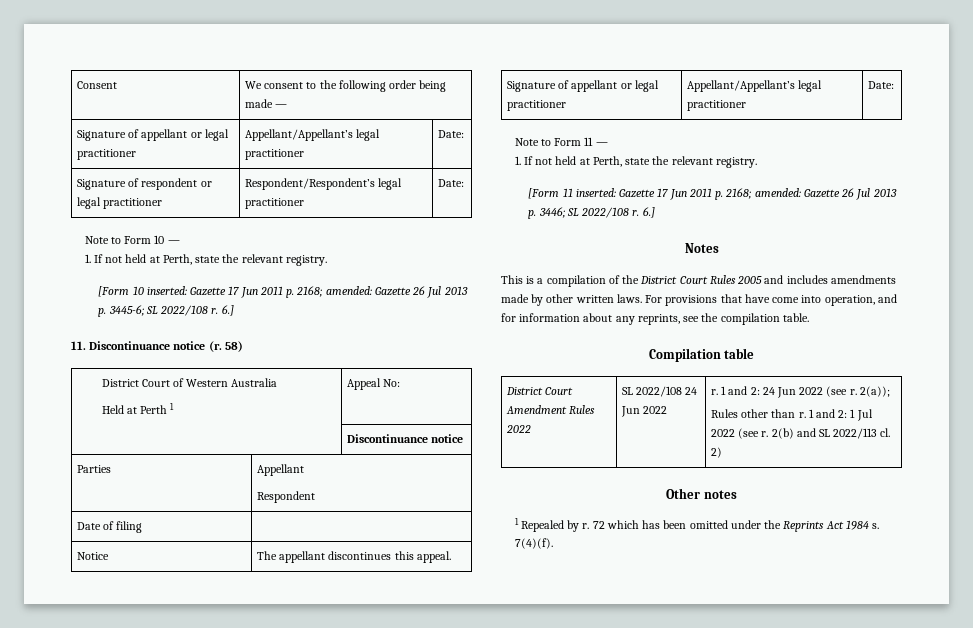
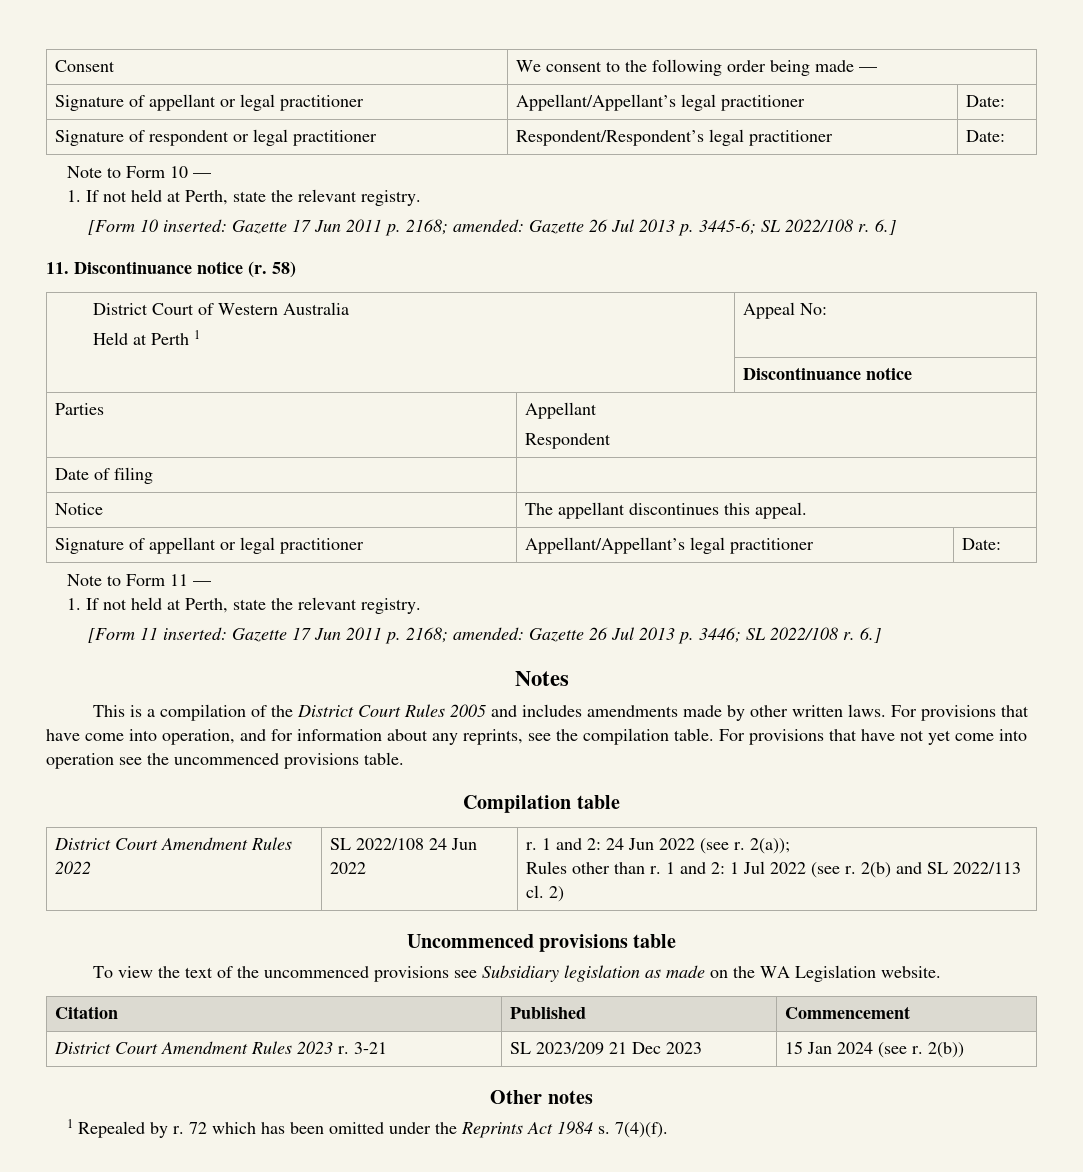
+ For provisions that have not yet come into operation see the uncommenced provisions table.
+ Uncommenced provisions table
+ To view the text of the uncommenced provisions see Subsidiary legislation as made on the WA Legislation website.
+ Citation | Published | Commencement
+ District Court Amendment Rules 2023 r. 3-21 | SL 2023/209 21 Dec 2023 | 15 Jan 2024 (see r. 2(b))

